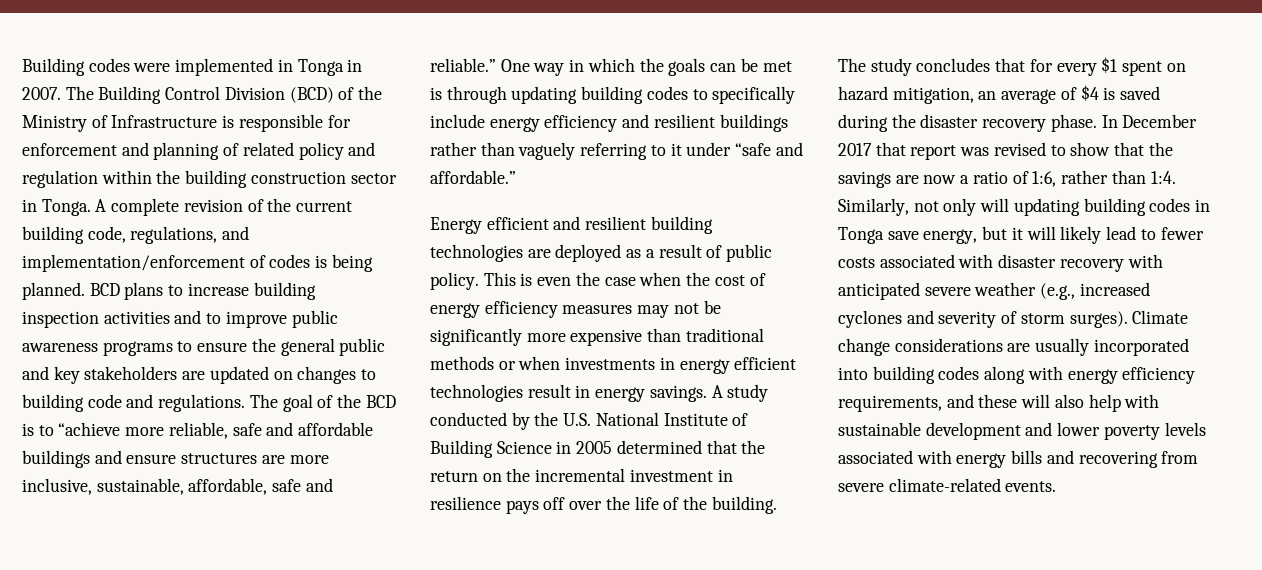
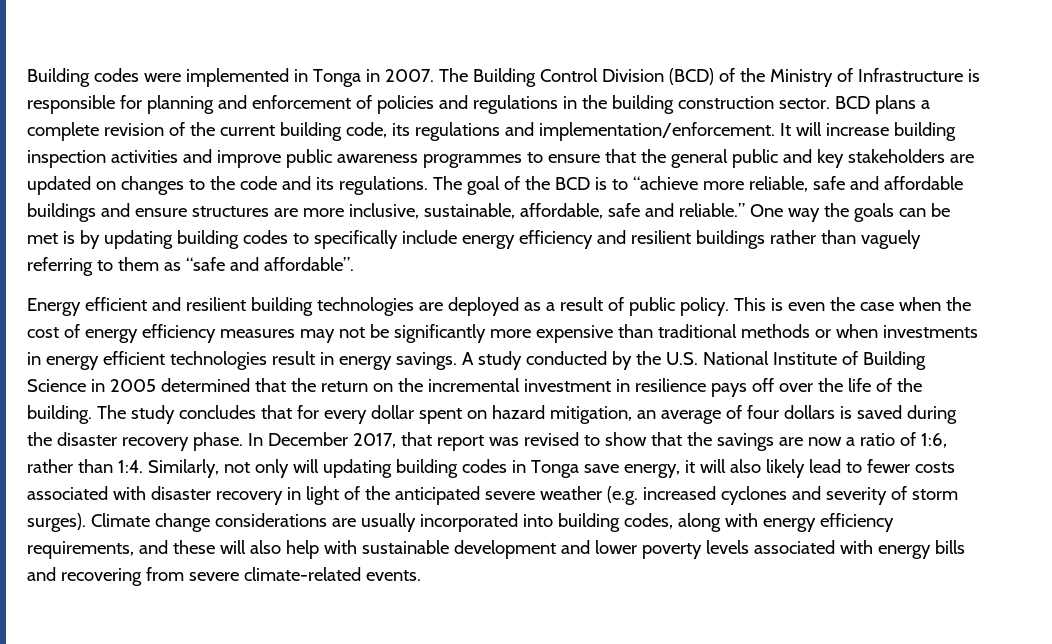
- The Building Control Division (BCD) of the Ministry of Infrastructure is responsible for enforcement and planning of related policy and regulation within the building construction sector in Tonga. A complete revision of the current building code, regulations, and implementation/enforcement of codes is being planned. BCD plans to increase building inspection activities and to improve public awareness programs to ensure the general public and key stakeholders are updated on changes to building code and regulations.
+ The Building Control Division (BCD) of the Ministry of Infrastructure is responsible for planning and enforcement of policies and regulations in the building construction sector. BCD plans a complete revision of the current building code, its regulations and implementation/enforcement. It will increase building inspection activities and improve public awareness programmes to ensure that the general public and key stakeholders are updated on changes to the code and its regulations.
- One way in which the goals can be met is through updating building codes to specifically include energy efficiency and resilient buildings rather than vaguely referring to it under “safe and affordable.”
+ One way the goals can be met is by updating building codes to specifically include energy efficiency and resilient buildings rather than vaguely referring to them as “safe and affordable”.
- The study concludes that for every $1 spent on hazard mitigation, an average of $4 is saved during the disaster recovery phase.
+ The study concludes that for every dollar spent on hazard mitigation, an average of four dollars is saved during the disaster recovery phase.
- In December 2017 that report was revised to show that the savings are now a ratio of 1:6, rather than 1:4.
+ In December 2017, that report was revised to show that the savings are now a ratio of 1:6, rather than 1:4.
- Similarly, not only will updating building codes in Tonga save energy, but it will likely lead to fewer costs associated with disaster recovery with anticipated severe weather (e.g., increased cyclones and severity of storm surges).
+ Similarly, not only will updating building codes in Tonga save energy, it will also likely lead to fewer costs associated with disaster recovery in light of the anticipated severe weather (e.g. increased cyclones and severity of storm surges).
- Climate change considerations are usually incorporated into building codes along with energy efficiency requirements, and these will also help with sustainable development and lower poverty levels associated with energy bills and recovering from severe climate-related events.
+ Climate change considerations are usually incorporated into building codes, along with energy efficiency requirements, and these will also help with sustainable development and lower poverty levels associated with energy bills and recovering from severe climate-related events.

